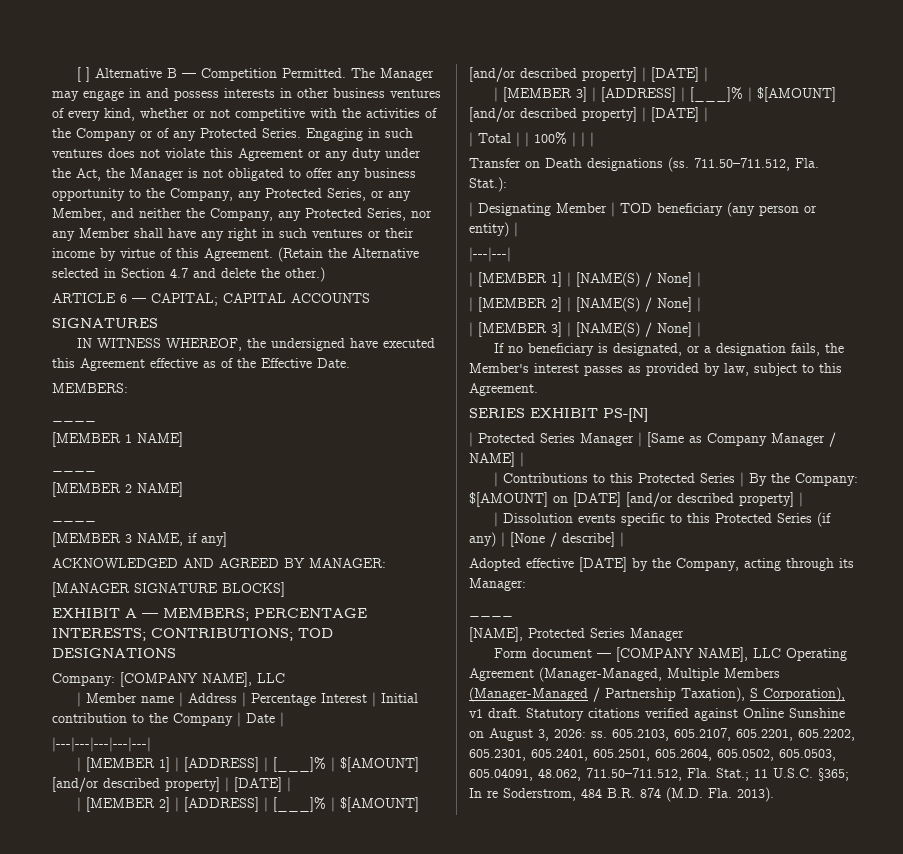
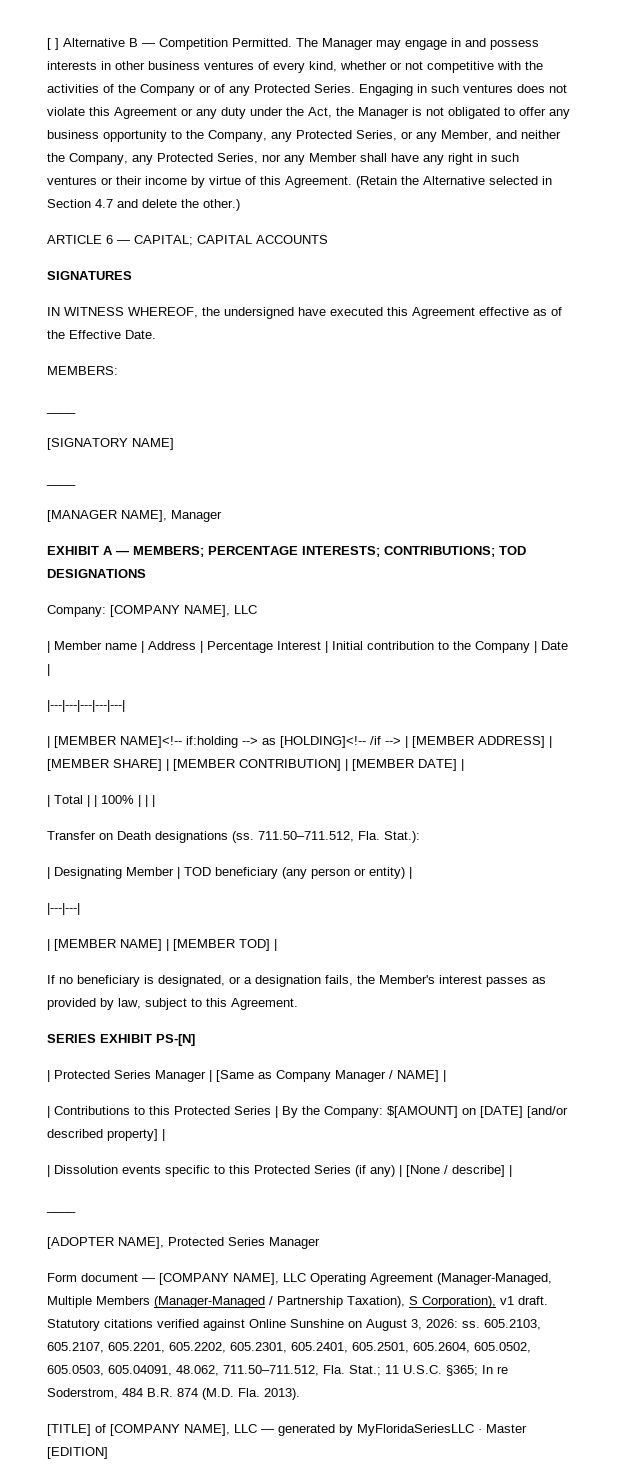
- [MEMBER 1 NAME]
+ [SIGNATORY NAME]
  ____
- [MEMBER 2 NAME]
- ____
- [MEMBER 3 NAME, if any]
- ACKNOWLEDGED AND AGREED BY MANAGER:
- [MANAGER SIGNATURE BLOCKS]
+ [MANAGER NAME], Manager
- | [MEMBER 1] | [ADDRESS] | [___]% | $[AMOUNT] [and/or described property] | [DATE] |
- | [MEMBER 2] | [ADDRESS] | [___]% | $[AMOUNT] [and/or described property] | [DATE] |
- | [MEMBER 3] | [ADDRESS] | [___]% | $[AMOUNT] [and/or described property] | [DATE] |
+ | [MEMBER NAME]<!-- if:holding --> as [HOLDING]<!-- /if --> | [MEMBER ADDRESS] | [MEMBER SHARE] | [MEMBER CONTRIBUTION] | [MEMBER DATE] |
- | [MEMBER 1] | [NAME(S) / None] |
- | [MEMBER 2] | [NAME(S) / None] |
- | [MEMBER 3] | [NAME(S) / None] |
+ | [MEMBER NAME] | [MEMBER TOD] |
  | Dissolution events specific to this Protected Series (if any) | [None / describe] |
- Adopted effective [DATE] by the Company, acting through its Manager:
  ____
- [NAME], Protected Series Manager
+ [ADOPTER NAME], Protected Series Manager
+ [TITLE] of [COMPANY NAME], LLC — generated by MyFloridaSeriesLLC · Master [EDITION]

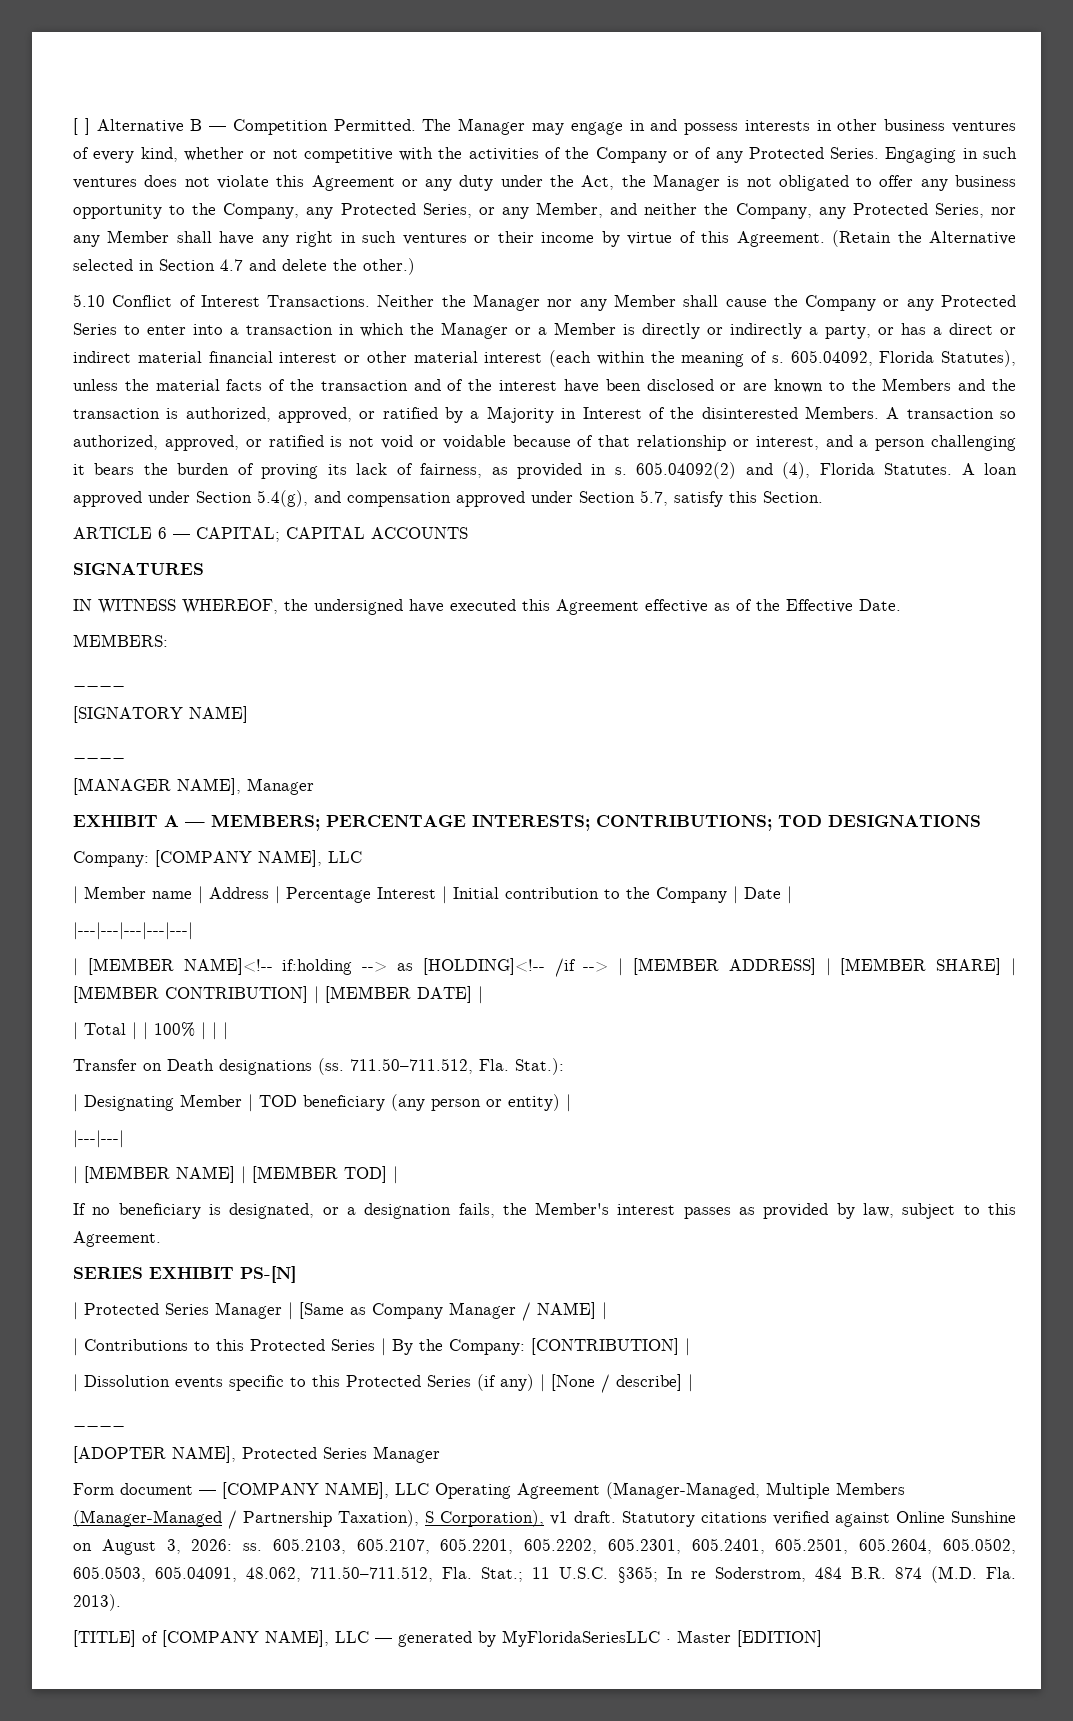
+ 5.10 Conflict of Interest Transactions. Neither the Manager nor any Member shall cause the Company or any Protected Series to enter into a transaction in which the Manager or a Member is directly or indirectly a party, or has a direct or indirect material financial interest or other material interest (each within the meaning of s. 605.04092, Florida Statutes), unless the material facts of the transaction and of the interest have been disclosed or are known to the Members and the transaction is authorized, approved, or ratified by a Majority in Interest of the disinterested Members. A transaction so authorized, approved, or ratified is not void or voidable because of that relationship or interest, and a person challenging it bears the burden of proving its lack of fairness, as provided in s. 605.04092(2) and (4), Florida Statutes. A loan approved under Section 5.4(g), and compensation approved under Section 5.7, satisfy this Section.
- | Contributions to this Protected Series | By the Company: $[AMOUNT] on [DATE] [and/or described property] |
+ | Contributions to this Protected Series | By the Company: [CONTRIBUTION] |

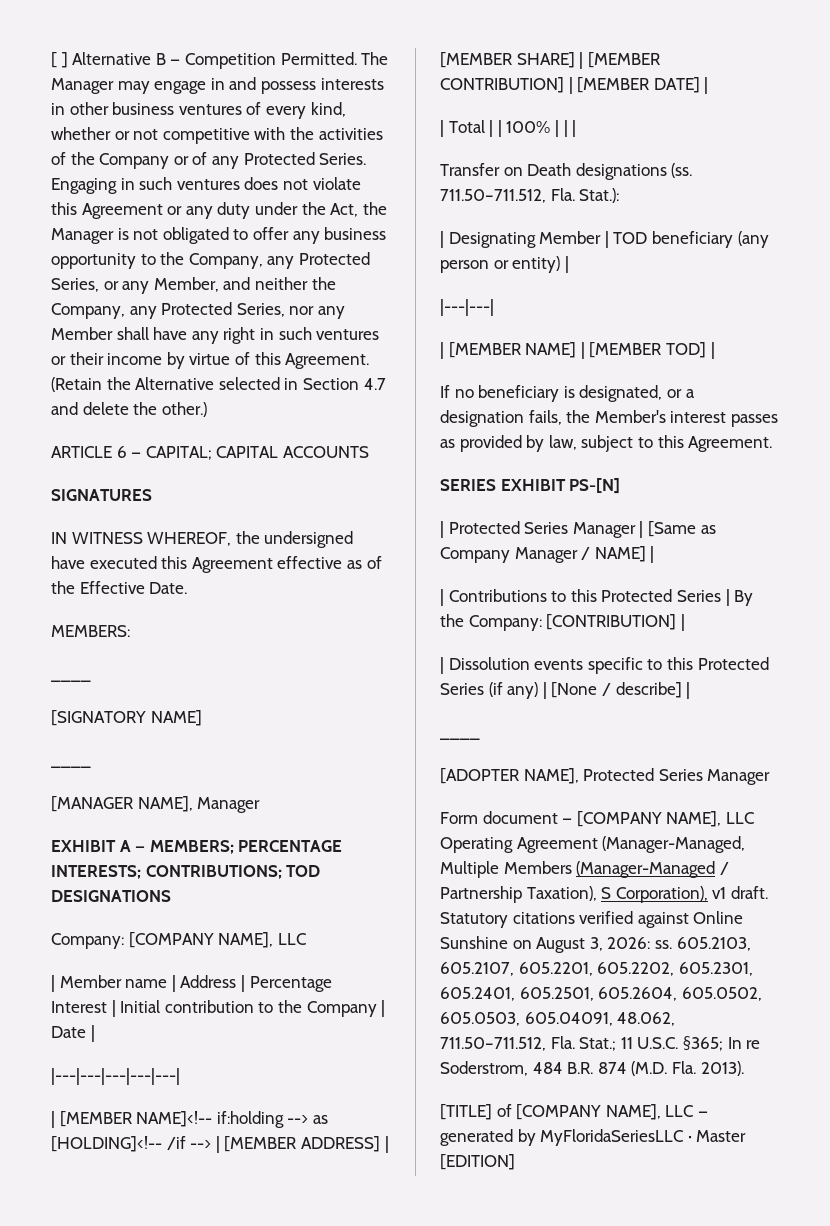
- 5.10 Conflict of Interest Transactions. Neither the Manager nor any Member shall cause the Company or any Protected Series to enter into a transaction in which the Manager or a Member is directly or indirectly a party, or has a direct or indirect material financial interest or other material interest (each within the meaning of s. 605.04092, Florida Statutes), unless the material facts of the transaction and of the interest have been disclosed or are known to the Members and the transaction is authorized, approved, or ratified by a Majority in Interest of the disinterested Members. A transaction so authorized, approved, or ratified is not void or voidable because of that relationship or interest, and a person challenging it bears the burden of proving its lack of fairness, as provided in s. 605.04092(2) and (4), Florida Statutes. A loan approved under Section 5.4(g), and compensation approved under Section 5.7, satisfy this Section.

